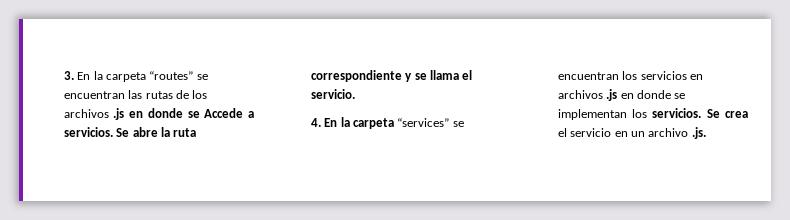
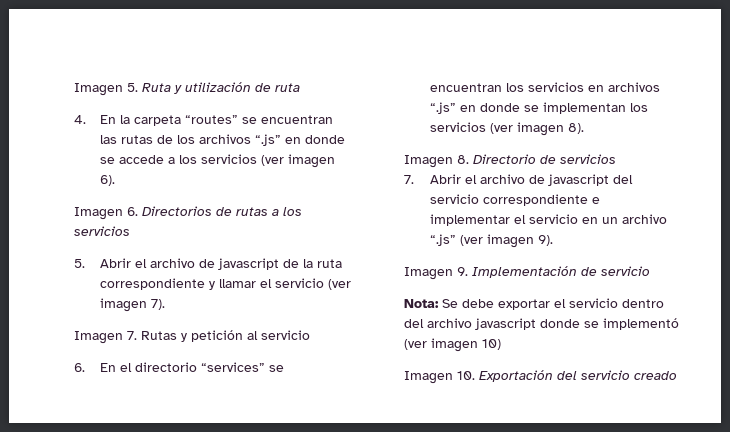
- 3. En la carpeta “routes” se encuentran las rutas de los archivos .js en donde se Accede a servicios. Se abre la ruta correspondiente y se llama el servicio.
- 4. En la carpeta “services” se encuentran los servicios en archivos .js en donde se implementan los servicios. Se crea el servicio en un archivo .js.
+ Imagen 5. Ruta y utilización de ruta
+ 4. En la carpeta “routes” se encuentran las rutas de los archivos “.js” en donde se accede a los servicios (ver imagen 6).
+ Imagen 6. Directorios de rutas a los servicios
+ 5. Abrir el archivo de javascript de la ruta correspondiente y llamar el servicio (ver imagen 7).
+ Imagen 7. Rutas y petición al servicio
+ 6. En el directorio “services” se encuentran los servicios en archivos “.js” en donde se implementan los servicios (ver imagen 8).
+ Imagen 8. Directorio de servicios
+ 7. Abrir el archivo de javascript del servicio correspondiente e implementar el servicio en un archivo “.js” (ver imagen 9).
+ Imagen 9. Implementación de servicio
+ Nota: Se debe exportar el servicio dentro del archivo javascript donde se implementó (ver imagen 10)
+ Imagen 10. Exportación del servicio creado

